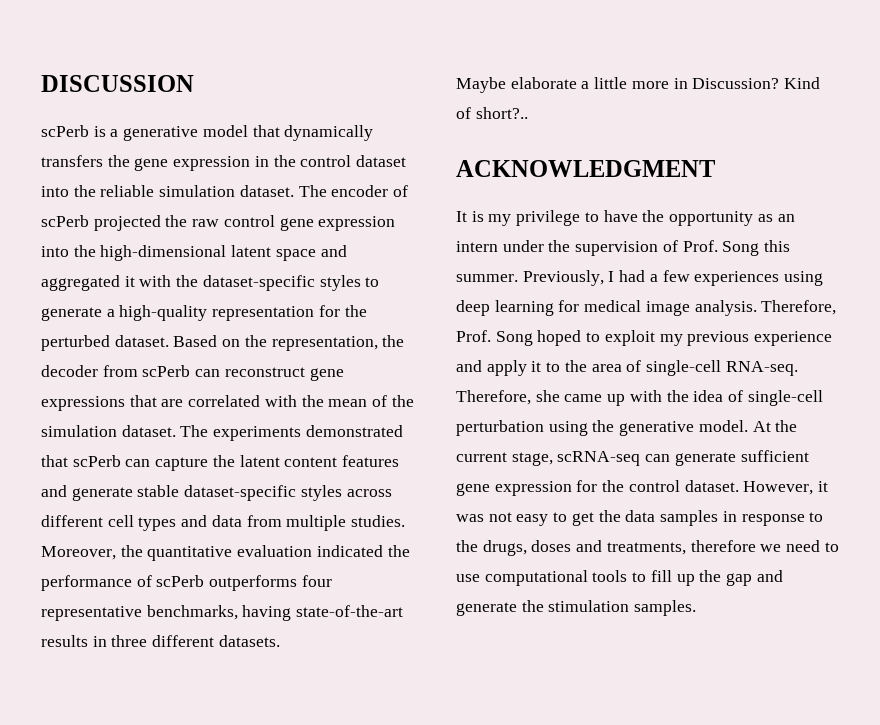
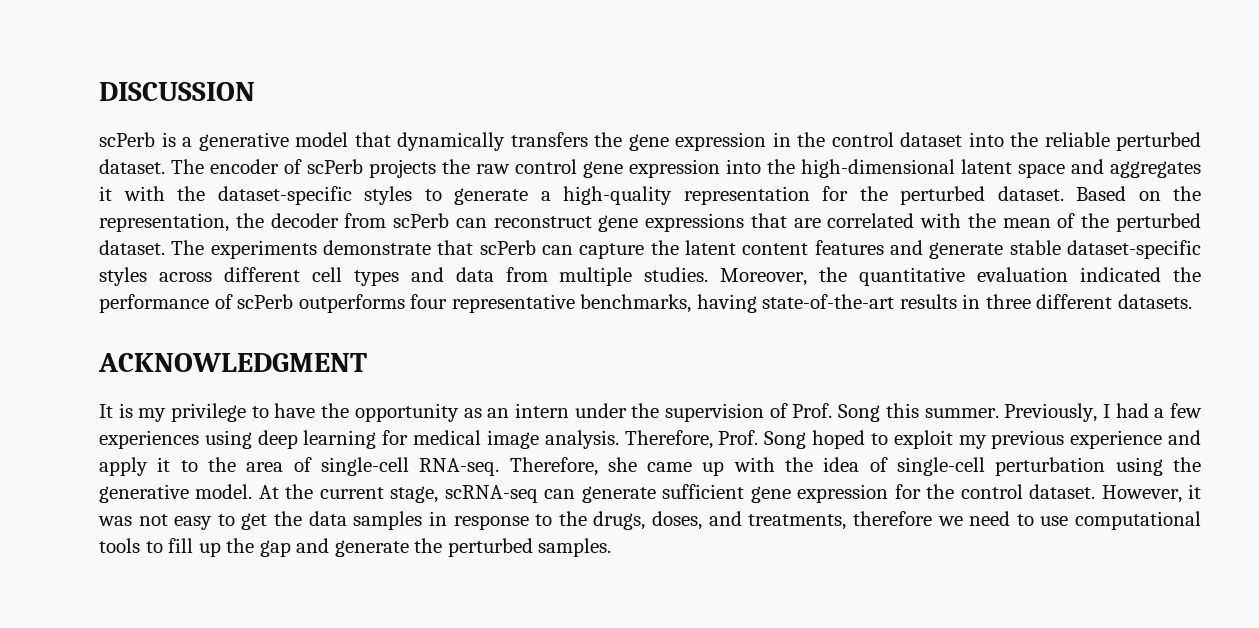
- scPerb is a generative model that dynamically transfers the gene expression in the control dataset into the reliable simulation dataset.
+ scPerb is a generative model that dynamically transfers the gene expression in the control dataset into the reliable perturbed dataset.
- The encoder of scPerb projected the raw control gene expression into the high-dimensional latent space and aggregated it with the dataset-specific styles to generate a high-quality representation for the perturbed dataset.
+ The encoder of scPerb projects the raw control gene expression into the high-dimensional latent space and aggregates it with the dataset-specific styles to generate a high-quality representation for the perturbed dataset.
- Based on the representation, the decoder from scPerb can reconstruct gene expressions that are correlated with the mean of the simulation dataset.
+ Based on the representation, the decoder from scPerb can reconstruct gene expressions that are correlated with the mean of the perturbed dataset.
- The experiments demonstrated that scPerb can capture the latent content features and generate stable dataset-specific styles across different cell types and data from multiple studies.
+ The experiments demonstrate that scPerb can capture the latent content features and generate stable dataset-specific styles across different cell types and data from multiple studies.
- Maybe elaborate a little more in Discussion? Kind of short?..
- However, it was not easy to get the data samples in response to the drugs, doses and treatments, therefore we need to use computational tools to fill up the gap and generate the stimulation samples.
+ However, it was not easy to get the data samples in response to the drugs, doses, and treatments, therefore we need to use computational tools to fill up the gap and generate the perturbed samples.

